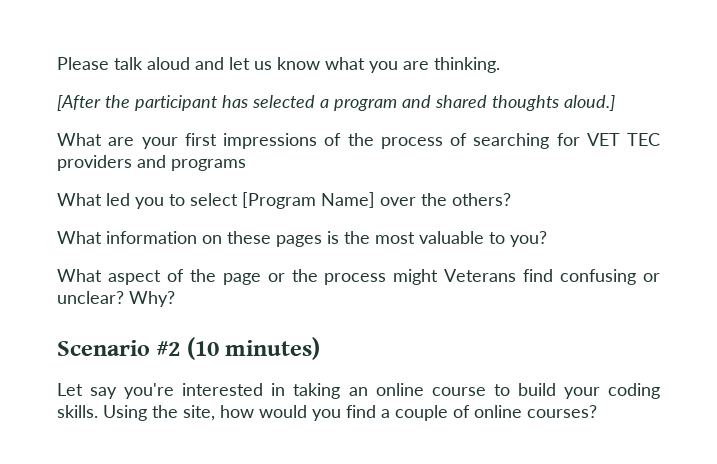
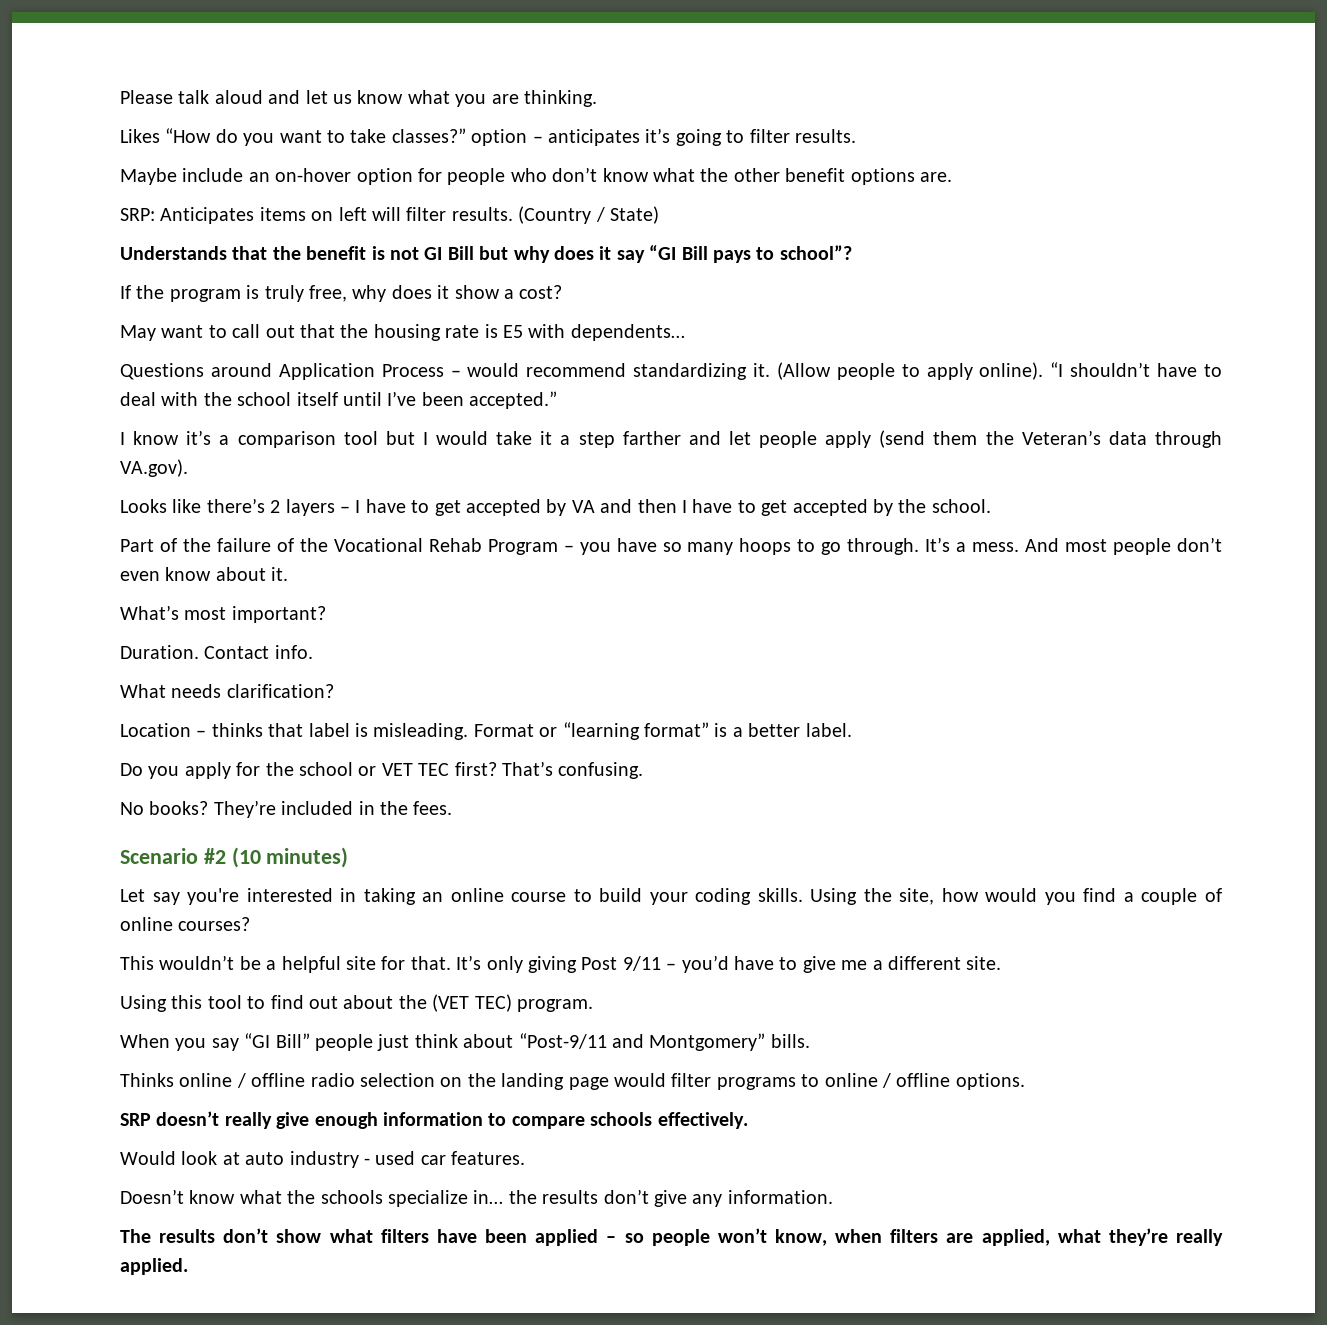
- [After the participant has selected a program and shared thoughts aloud.]
- What are your first impressions of the process of searching for VET TEC providers and programs
- What led you to select [Program Name] over the others?
- What information on these pages is the most valuable to you?
- What aspect of the page or the process might Veterans find confusing or unclear? Why?
+ Likes “How do you want to take classes?” option – anticipates it’s going to filter results.
+ Maybe include an on-hover option for people who don’t know what the other benefit options are.
+ SRP: Anticipates items on left will filter results. (Country / State)
+ Understands that the benefit is not GI Bill but why does it say “GI Bill pays to school”?
+ If the program is truly free, why does it show a cost?
+ May want to call out that the housing rate is E5 with dependents…
+ Questions around Application Process – would recommend standardizing it. (Allow people to apply online). “I shouldn’t have to deal with the school itself until I’ve been accepted.”
+ I know it’s a comparison tool but I would take it a step farther and let people apply (send them the Veteran’s data through VA.gov).
+ Looks like there’s 2 layers – I have to get accepted by VA and then I have to get accepted by the school.
+ Part of the failure of the Vocational Rehab Program – you have so many hoops to go through. It’s a mess. And most people don’t even know about it.
+ What’s most important?
+ Duration. Contact info.
+ What needs clarification?
+ Location – thinks that label is misleading. Format or “learning format” is a better label.
+ Do you apply for the school or VET TEC first? That’s confusing.
+ No books? They’re included in the fees.
+ This wouldn’t be a helpful site for that. It’s only giving Post 9/11 – you’d have to give me a different site.
+ Using this tool to find out about the (VET TEC) program.
+ When you say “GI Bill” people just think about “Post-9/11 and Montgomery” bills.
+ Thinks online / offline radio selection on the landing page would filter programs to online / offline options.
+ SRP doesn’t really give enough information to compare schools effectively.
+ Would look at auto industry - used car features.
+ Doesn’t know what the schools specialize in… the results don’t give any information.
+ The results don’t show what filters have been applied – so people won’t know, when filters are applied, what they’re really applied.

